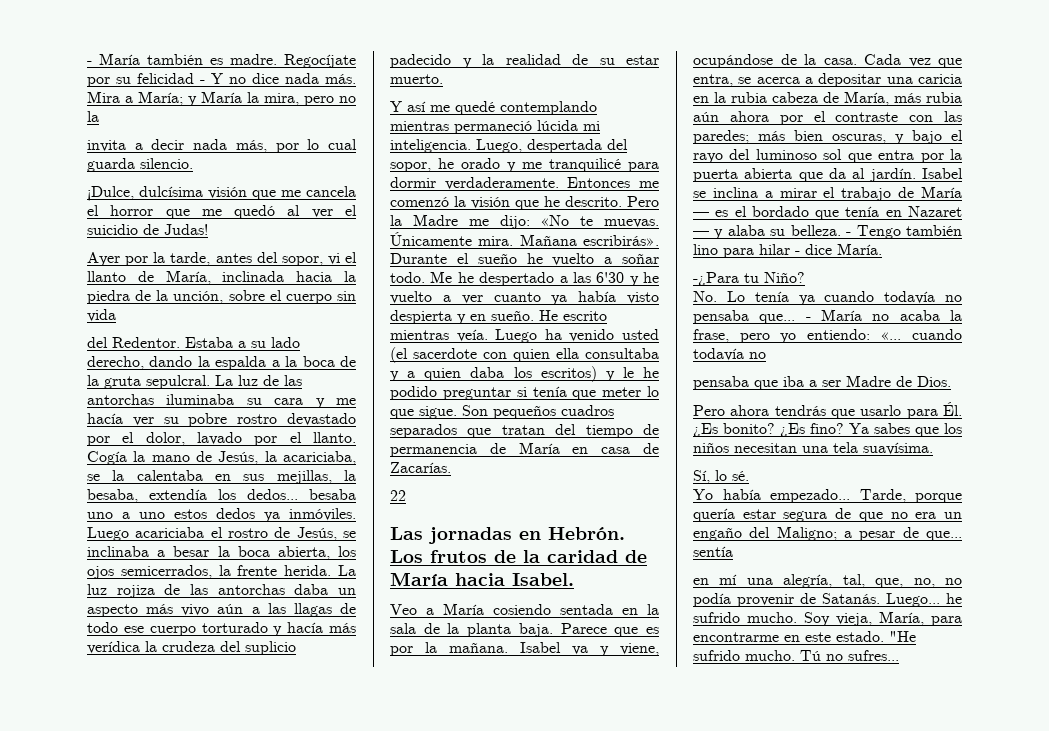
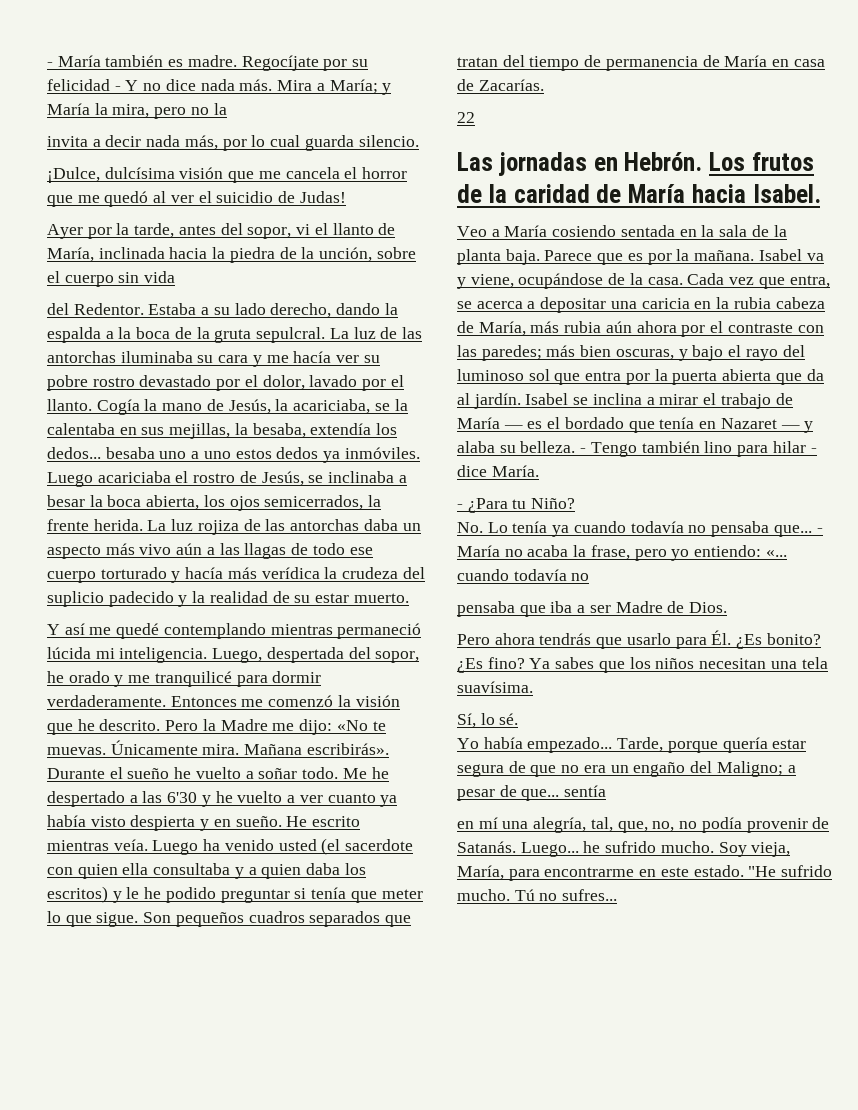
- -¿Para tu Niño?
+ - ¿Para tu Niño?

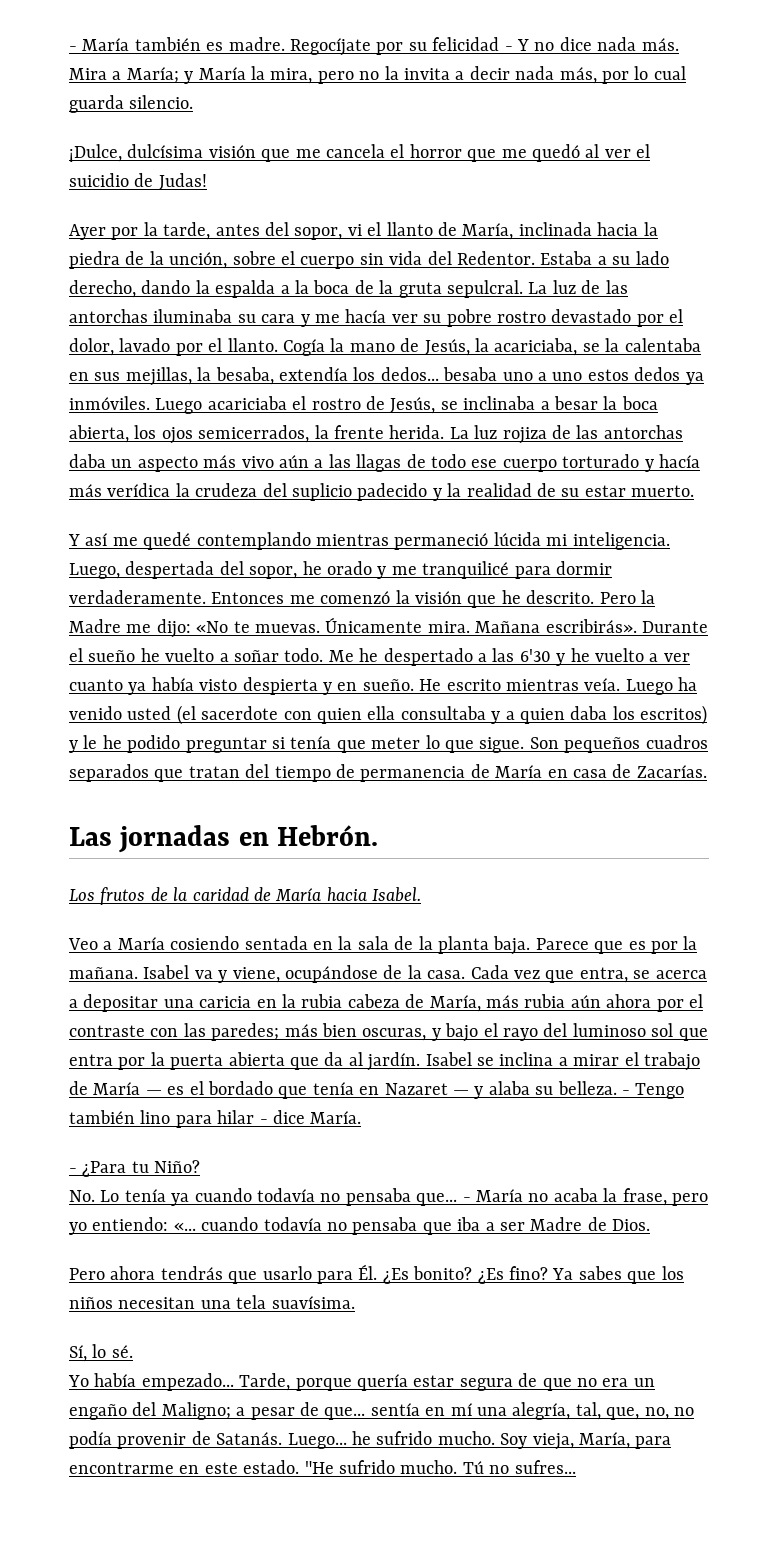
- Mira a María; y María la mira, pero no la
- invita a decir nada más, por lo cual guarda silencio.
+ Mira a María; y María la mira, pero no la invita a decir nada más, por lo cual guarda silencio.
- Ayer por la tarde, antes del sopor, vi el llanto de María, inclinada hacia la piedra de la unción, sobre el cuerpo sin vida
- del Redentor.
+ Ayer por la tarde, antes del sopor, vi el llanto de María, inclinada hacia la piedra de la unción, sobre el cuerpo sin vida del Redentor.
- 22
- Las jornadas en Hebrón. Los frutos de la caridad de María hacia Isabel.
+ Las jornadas en Hebrón.
+ Los frutos de la caridad de María hacia Isabel.
- - María no acaba la frase, pero yo entiendo: «... cuando todavía no
- pensaba que iba a ser Madre de Dios.
+ - María no acaba la frase, pero yo entiendo: «... cuando todavía no pensaba que iba a ser Madre de Dios.
- Tarde, porque quería estar segura de que no era un engaño del Maligno; a pesar de que... sentía
- en mí una alegría, tal, que, no, no podía provenir de Satanás.
+ Tarde, porque quería estar segura de que no era un engaño del Maligno; a pesar de que... sentía en mí una alegría, tal, que, no, no podía provenir de Satanás.

